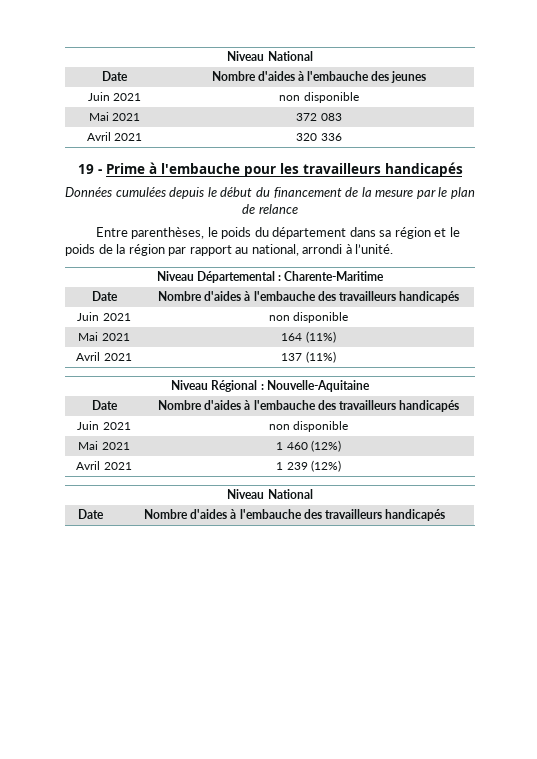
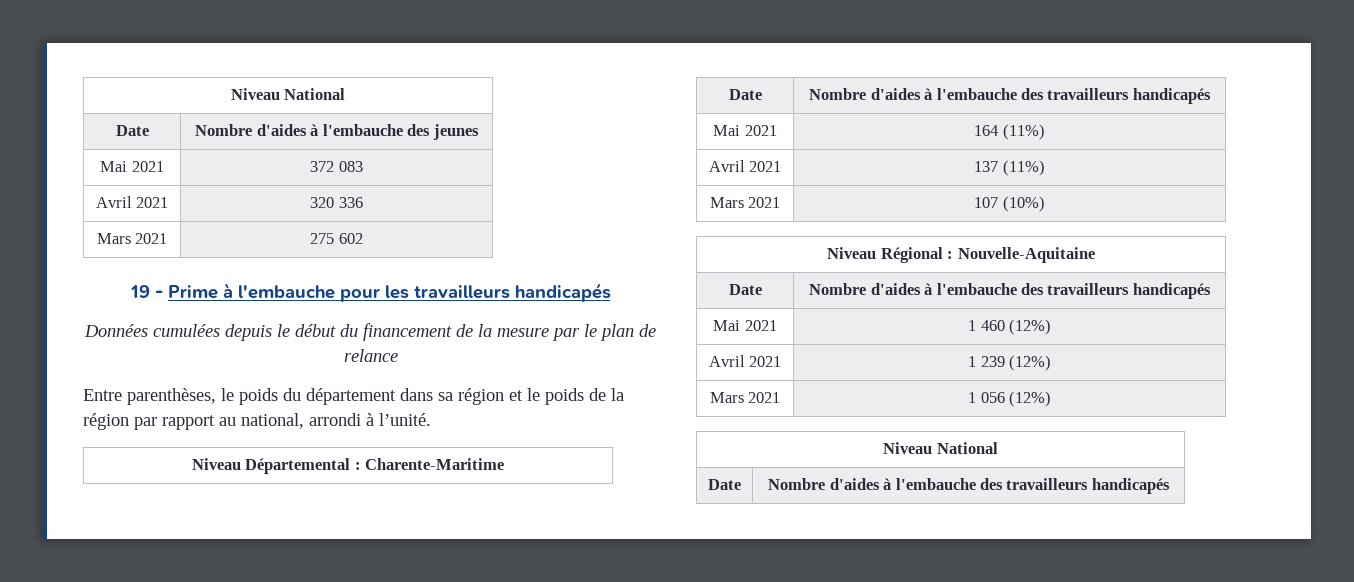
  Date | Nombre d'aides à l'embauche des jeunes
- Juin 2021 | non disponible
+ Mars 2021 | 275 602
  Niveau Départemental : Charente-Maritime
  Date | Nombre d'aides à l'embauche des travailleurs handicapés
- Juin 2021 | non disponible
+ Mars 2021 | 107 (10%)
  Niveau Régional : Nouvelle-Aquitaine
  Date | Nombre d'aides à l'embauche des travailleurs handicapés
- Juin 2021 | non disponible
+ Mars 2021 | 1 056 (12%)

